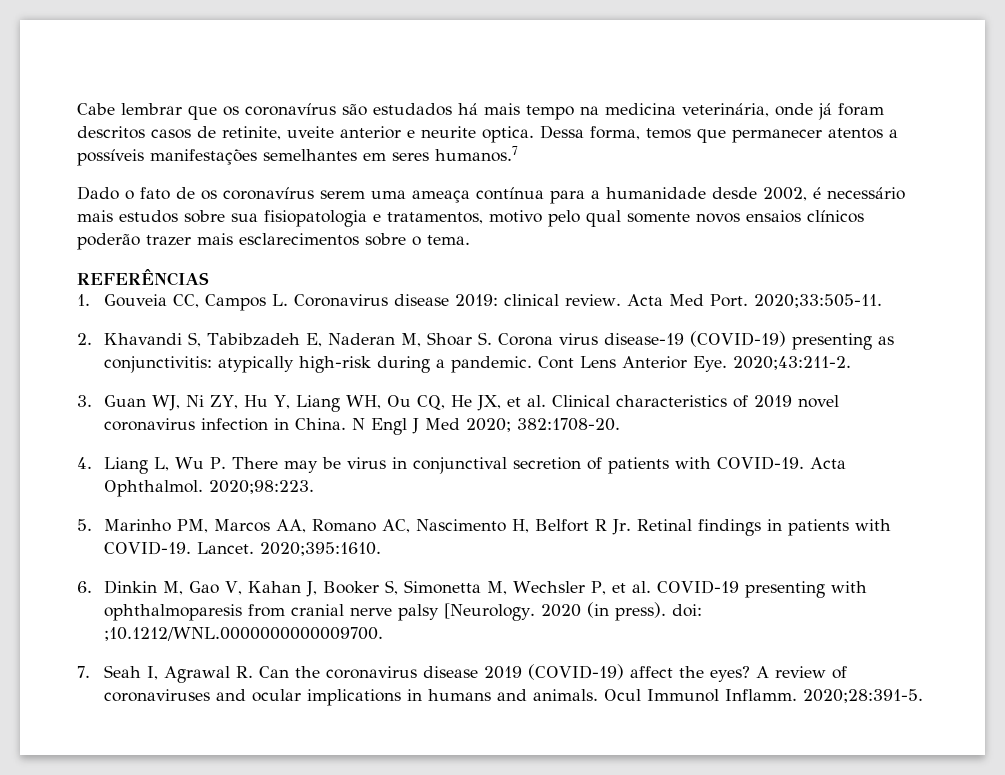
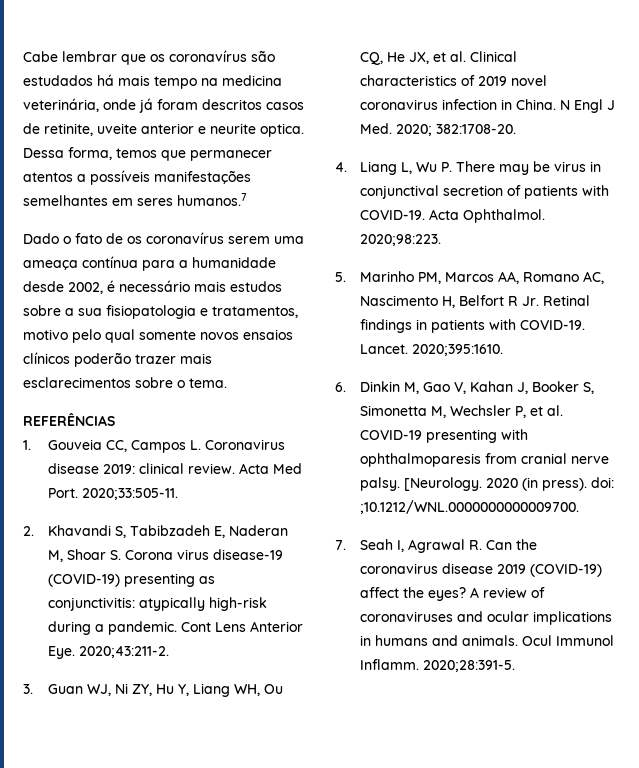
- Dado o fato de os coronavírus serem uma ameaça contínua para a humanidade desde 2002, é necessário mais estudos sobre sua fisiopatologia e tratamentos, motivo pelo qual somente novos ensaios clínicos poderão trazer mais esclarecimentos sobre o tema.
+ Dado o fato de os coronavírus serem uma ameaça contínua para a humanidade desde 2002, é necessário mais estudos sobre a sua fisiopatologia e tratamentos, motivo pelo qual somente novos ensaios clínicos poderão trazer mais esclarecimentos sobre o tema.
- N Engl J Med 2020; 382:1708-20.
+ N Engl J Med. 2020; 382:1708-20.
- 6. Dinkin M, Gao V, Kahan J, Booker S, Simonetta M, Wechsler P, et al. COVID-19 presenting with ophthalmoparesis from cranial nerve palsy [Neurology.
+ 6. Dinkin M, Gao V, Kahan J, Booker S, Simonetta M, Wechsler P, et al. COVID-19 presenting with ophthalmoparesis from cranial nerve palsy. [Neurology.

